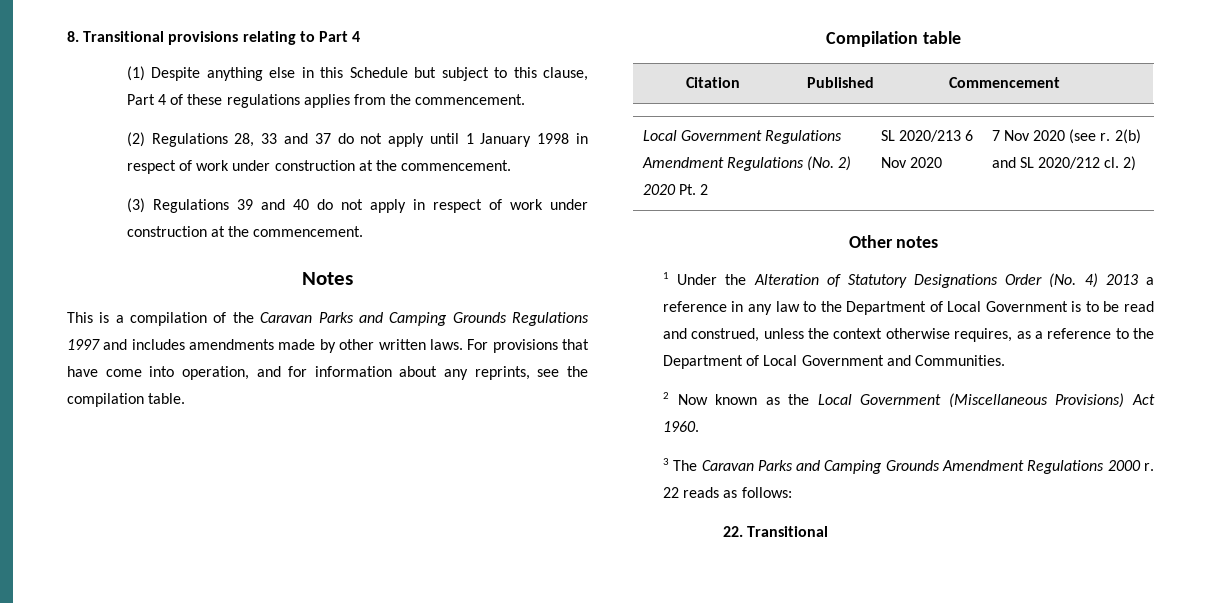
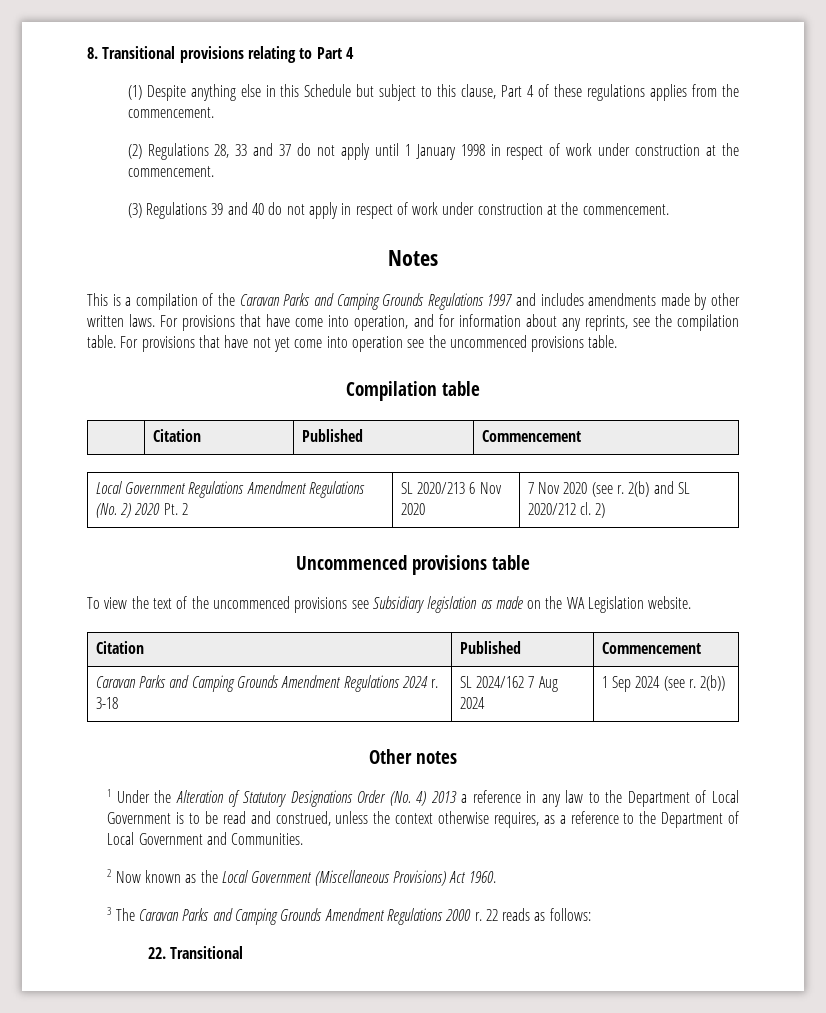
+ For provisions that have not yet come into operation see the uncommenced provisions table.
+ Uncommenced provisions table
+ To view the text of the uncommenced provisions see Subsidiary legislation as made on the WA Legislation website.
+ Citation | Published | Commencement
+ Caravan Parks and Camping Grounds Amendment Regulations 2024 r. 3-18 | SL 2024/162 7 Aug 2024 | 1 Sep 2024 (see r. 2(b))

